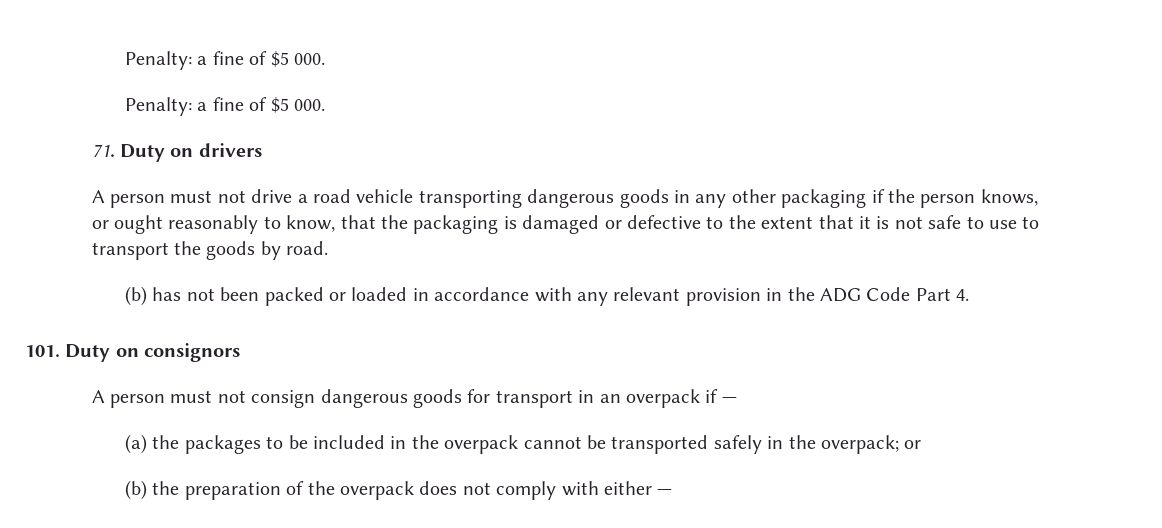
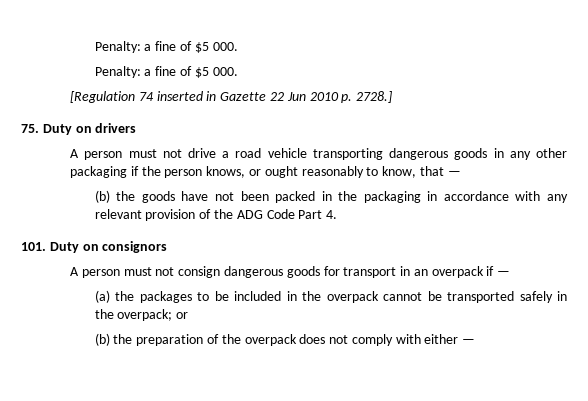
- 71. Duty on drivers
+ [Regulation 74 inserted in Gazette 22 Jun 2010 p. 2728.]
+ 75. Duty on drivers
- A person must not drive a road vehicle transporting dangerous goods in any other packaging if the person knows, or ought reasonably to know, that the packaging is damaged or defective to the extent that it is not safe to use to transport the goods by road.
- (b) has not been packed or loaded in accordance with any relevant provision in the ADG Code Part 4.
+ A person must not drive a road vehicle transporting dangerous goods in any other packaging if the person knows, or ought reasonably to know, that —
+ (b) the goods have not been packed in the packaging in accordance with any relevant provision of the ADG Code Part 4.

